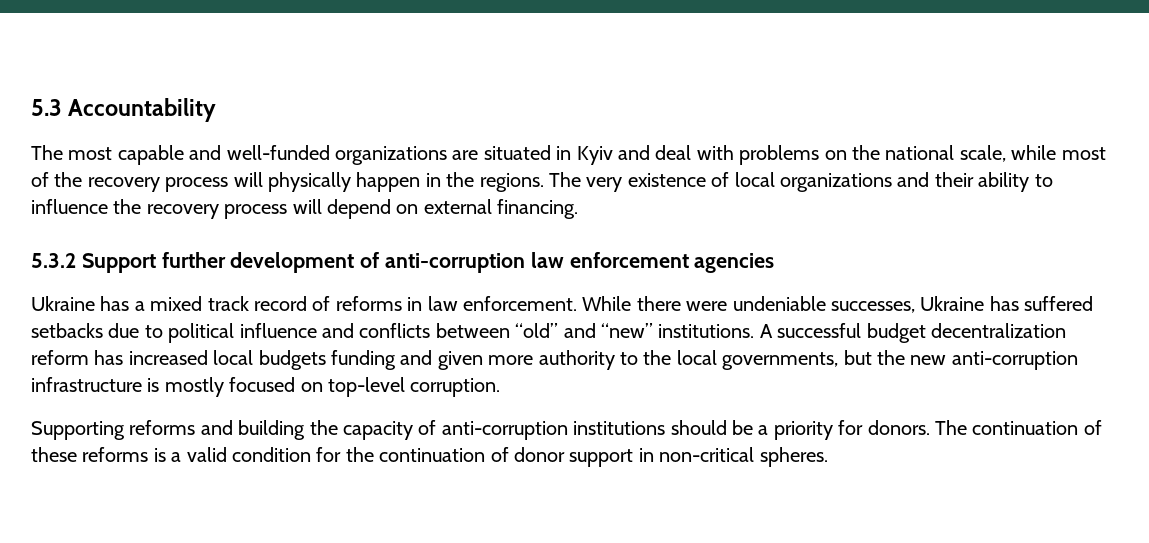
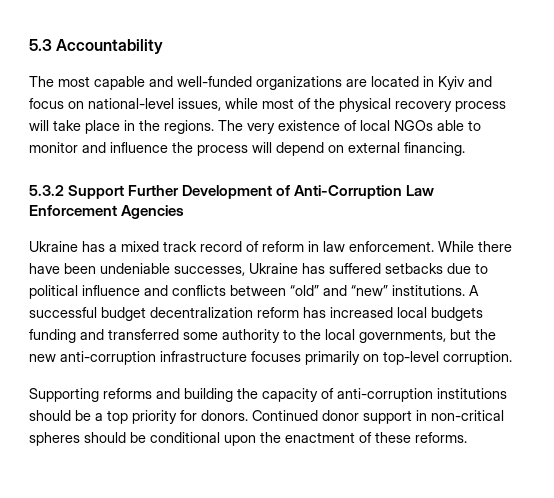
- The most capable and well-funded organizations are situated in Kyiv and deal with problems on the national scale, while most of the recovery process will physically happen in the regions.
+ The most capable and well-funded organizations are located in Kyiv and focus on national-level issues, while most of the physical recovery process will take place in the regions.
- The very existence of local organizations and their ability to influence the recovery process will depend on external financing.
+ The very existence of local NGOs able to monitor and influence the process will depend on external financing.
- 5.3.2 Support further development of anti-corruption law enforcement agencies
+ 5.3.2 Support Further Development of Anti-Corruption Law Enforcement Agencies
- Ukraine has a mixed track record of reforms in law enforcement.
+ Ukraine has a mixed track record of reform in law enforcement.
- While there were undeniable successes, Ukraine has suffered setbacks due to political influence and conflicts between “old” and “new” institutions.
+ While there have been undeniable successes, Ukraine has suffered setbacks due to political influence and conflicts between “old” and “new” institutions.
- A successful budget decentralization reform has increased local budgets funding and given more authority to the local governments, but the new anti-corruption infrastructure is mostly focused on top-level corruption.
+ A successful budget decentralization reform has increased local budgets funding and transferred some authority to the local governments, but the new anti-corruption infrastructure focuses primarily on top-level corruption.
- Supporting reforms and building the capacity of anti-corruption institutions should be a priority for donors.
+ Supporting reforms and building the capacity of anti-corruption institutions should be a top priority for donors.
- The continuation of these reforms is a valid condition for the continuation of donor support in non-critical spheres.
+ Continued donor support in non-critical spheres should be conditional upon the enactment of these reforms.

